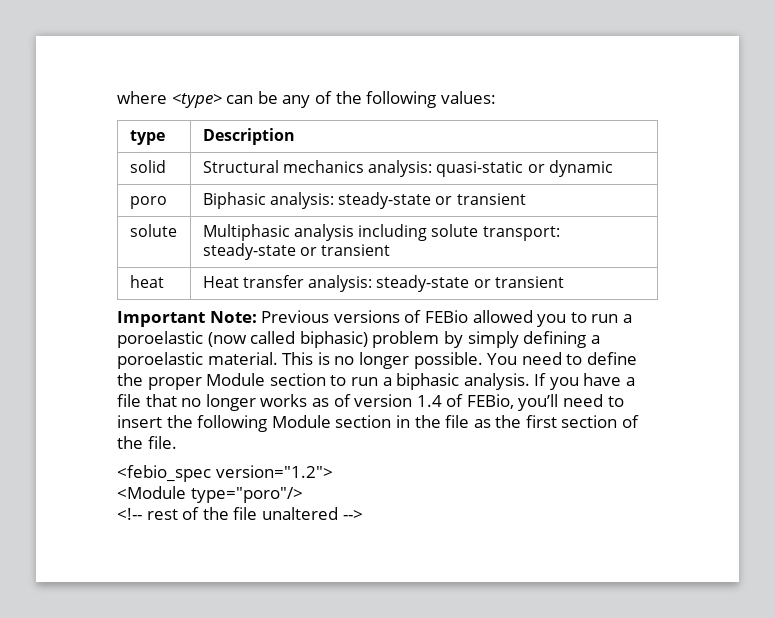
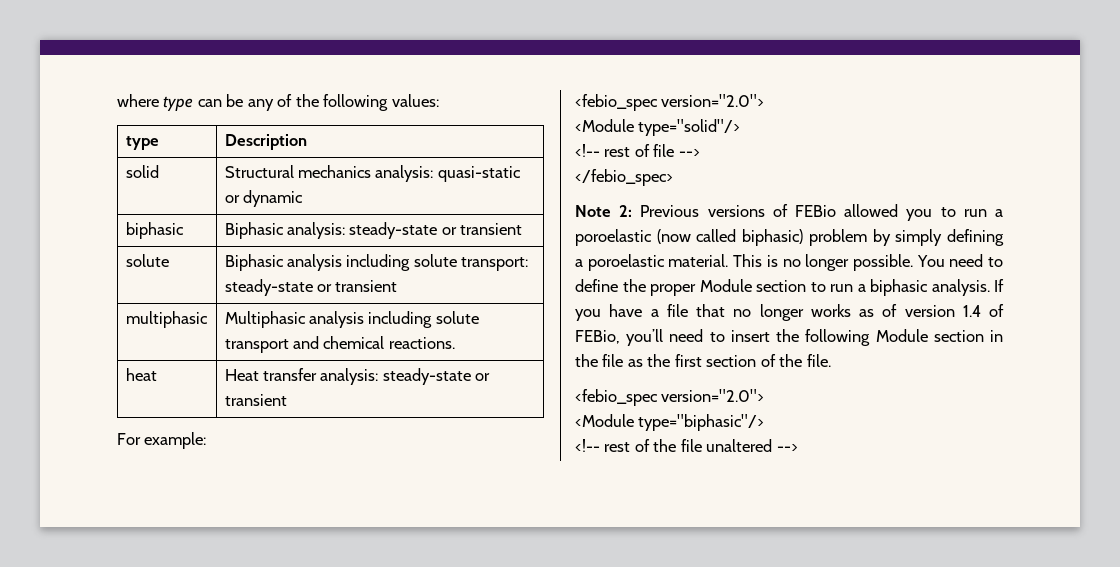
- where <type> can be any of the following values:
+ where type can be any of the following values:
- poro | Biphasic analysis: steady-state or transient
+ biphasic | Biphasic analysis: steady-state or transient
- solute | Multiphasic analysis including solute transport: steady-state or transient
+ solute | Biphasic analysis including solute transport: steady-state or transient
+ multiphasic | Multiphasic analysis including solute transport and chemical reactions.
- Important Note: Previous versions of FEBio allowed you to run a poroelastic (now called biphasic) problem by simply defining a poroelastic material.
+ For example:
+ <febio_spec version="2.0">
+ <Module type="solid"/>
+ <!-- rest of file -->
+ </febio_spec>
+ Note 2: Previous versions of FEBio allowed you to run a poroelastic (now called biphasic) problem by simply defining a poroelastic material.
  If you have a file that no longer works as of version 1.4 of FEBio, you’ll need to insert the following Module section in the file as the first section of the file.
- <febio_spec version="1.2">
- <Module type="poro"/>
+ <febio_spec version="2.0">
+ <Module type="biphasic"/>

